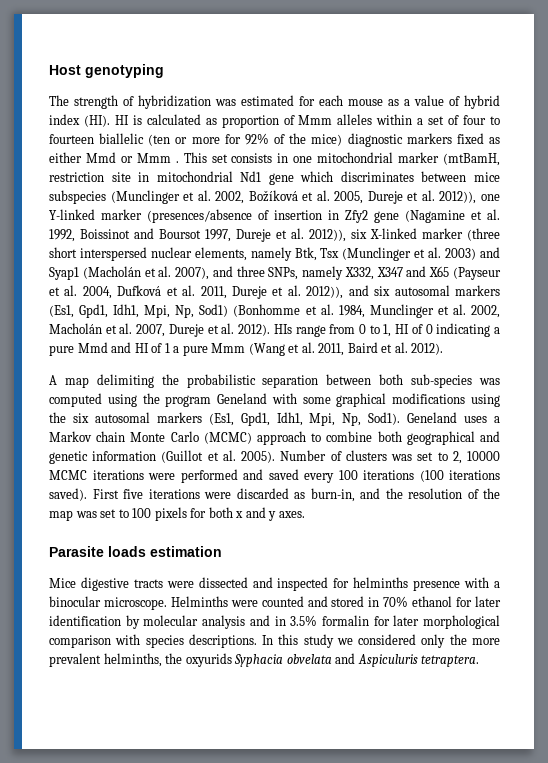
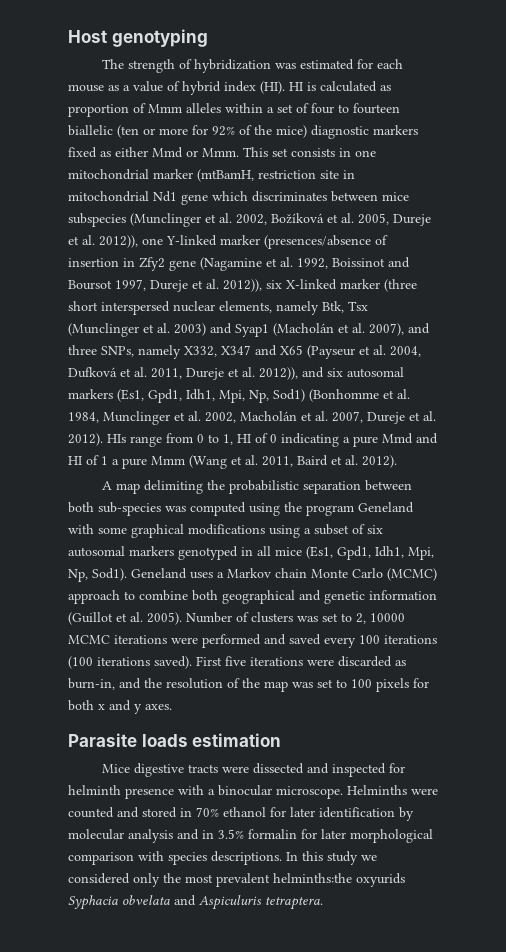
- The strength of hybridization was estimated for each mouse as a value of hybrid index (HI). HI is calculated as proportion of Mmm alleles within a set of four to fourteen biallelic (ten or more for 92% of the mice) diagnostic markers fixed as either Mmd or Mmm . This set consists in one mitochondrial marker (mtBamH, restriction site in mitochondrial Nd1 gene which discriminates between mice subspecies (Munclinger et al. 2002, Božíková et al. 2005, Dureje et al. 2012)), one Y-linked marker (presences/absence of insertion in Zfy2 gene (Nagamine et al. 1992, Boissinot and Boursot 1997, Dureje et al. 2012)), six X-linked marker (three short interspersed nuclear elements, namely Btk, Tsx (Munclinger et al. 2003) and Syap1 (Macholán et al. 2007), and three SNPs, namely X332, X347 and X65 (Payseur et al. 2004, Dufková et al. 2011, Dureje et al. 2012)), and six autosomal markers (Es1, Gpd1, Idh1, Mpi, Np, Sod1) (Bonhomme et al. 1984, Munclinger et al. 2002, Macholán et al. 2007, Dureje et al. 2012).
+ The strength of hybridization was estimated for each mouse as a value of hybrid index (HI). HI is calculated as proportion of Mmm alleles within a set of four to fourteen biallelic (ten or more for 92% of the mice) diagnostic markers fixed as either Mmd or Mmm. This set consists in one mitochondrial marker (mtBamH, restriction site in mitochondrial Nd1 gene which discriminates between mice subspecies (Munclinger et al. 2002, Božíková et al. 2005, Dureje et al. 2012)), one Y-linked marker (presences/absence of insertion in Zfy2 gene (Nagamine et al. 1992, Boissinot and Boursot 1997, Dureje et al. 2012)), six X-linked marker (three short interspersed nuclear elements, namely Btk, Tsx (Munclinger et al. 2003) and Syap1 (Macholán et al. 2007), and three SNPs, namely X332, X347 and X65 (Payseur et al. 2004, Dufková et al. 2011, Dureje et al. 2012)), and six autosomal markers (Es1, Gpd1, Idh1, Mpi, Np, Sod1) (Bonhomme et al. 1984, Munclinger et al. 2002, Macholán et al. 2007, Dureje et al. 2012).
- A map delimiting the probabilistic separation between both sub-species was computed using the program Geneland with some graphical modifications using the six autosomal markers (Es1, Gpd1, Idh1, Mpi, Np, Sod1).
+ A map delimiting the probabilistic separation between both sub-species was computed using the program Geneland with some graphical modifications using a subset of six autosomal markers genotyped in all mice (Es1, Gpd1, Idh1, Mpi, Np, Sod1).
- Mice digestive tracts were dissected and inspected for helminths presence with a binocular microscope.
+ Mice digestive tracts were dissected and inspected for helminth presence with a binocular microscope.
- In this study we considered only the more prevalent helminths, the oxyurids Syphacia obvelata and Aspiculuris tetraptera.
+ In this study we considered only the most prevalent helminths:the oxyurids Syphacia obvelata and Aspiculuris tetraptera.

